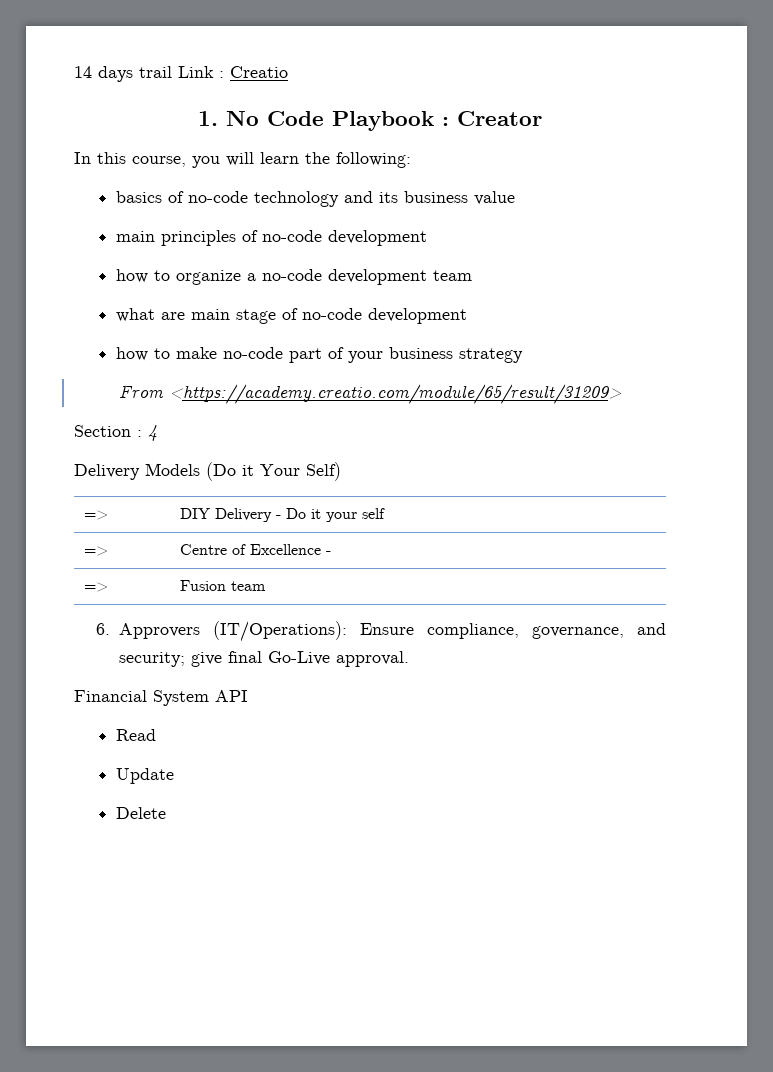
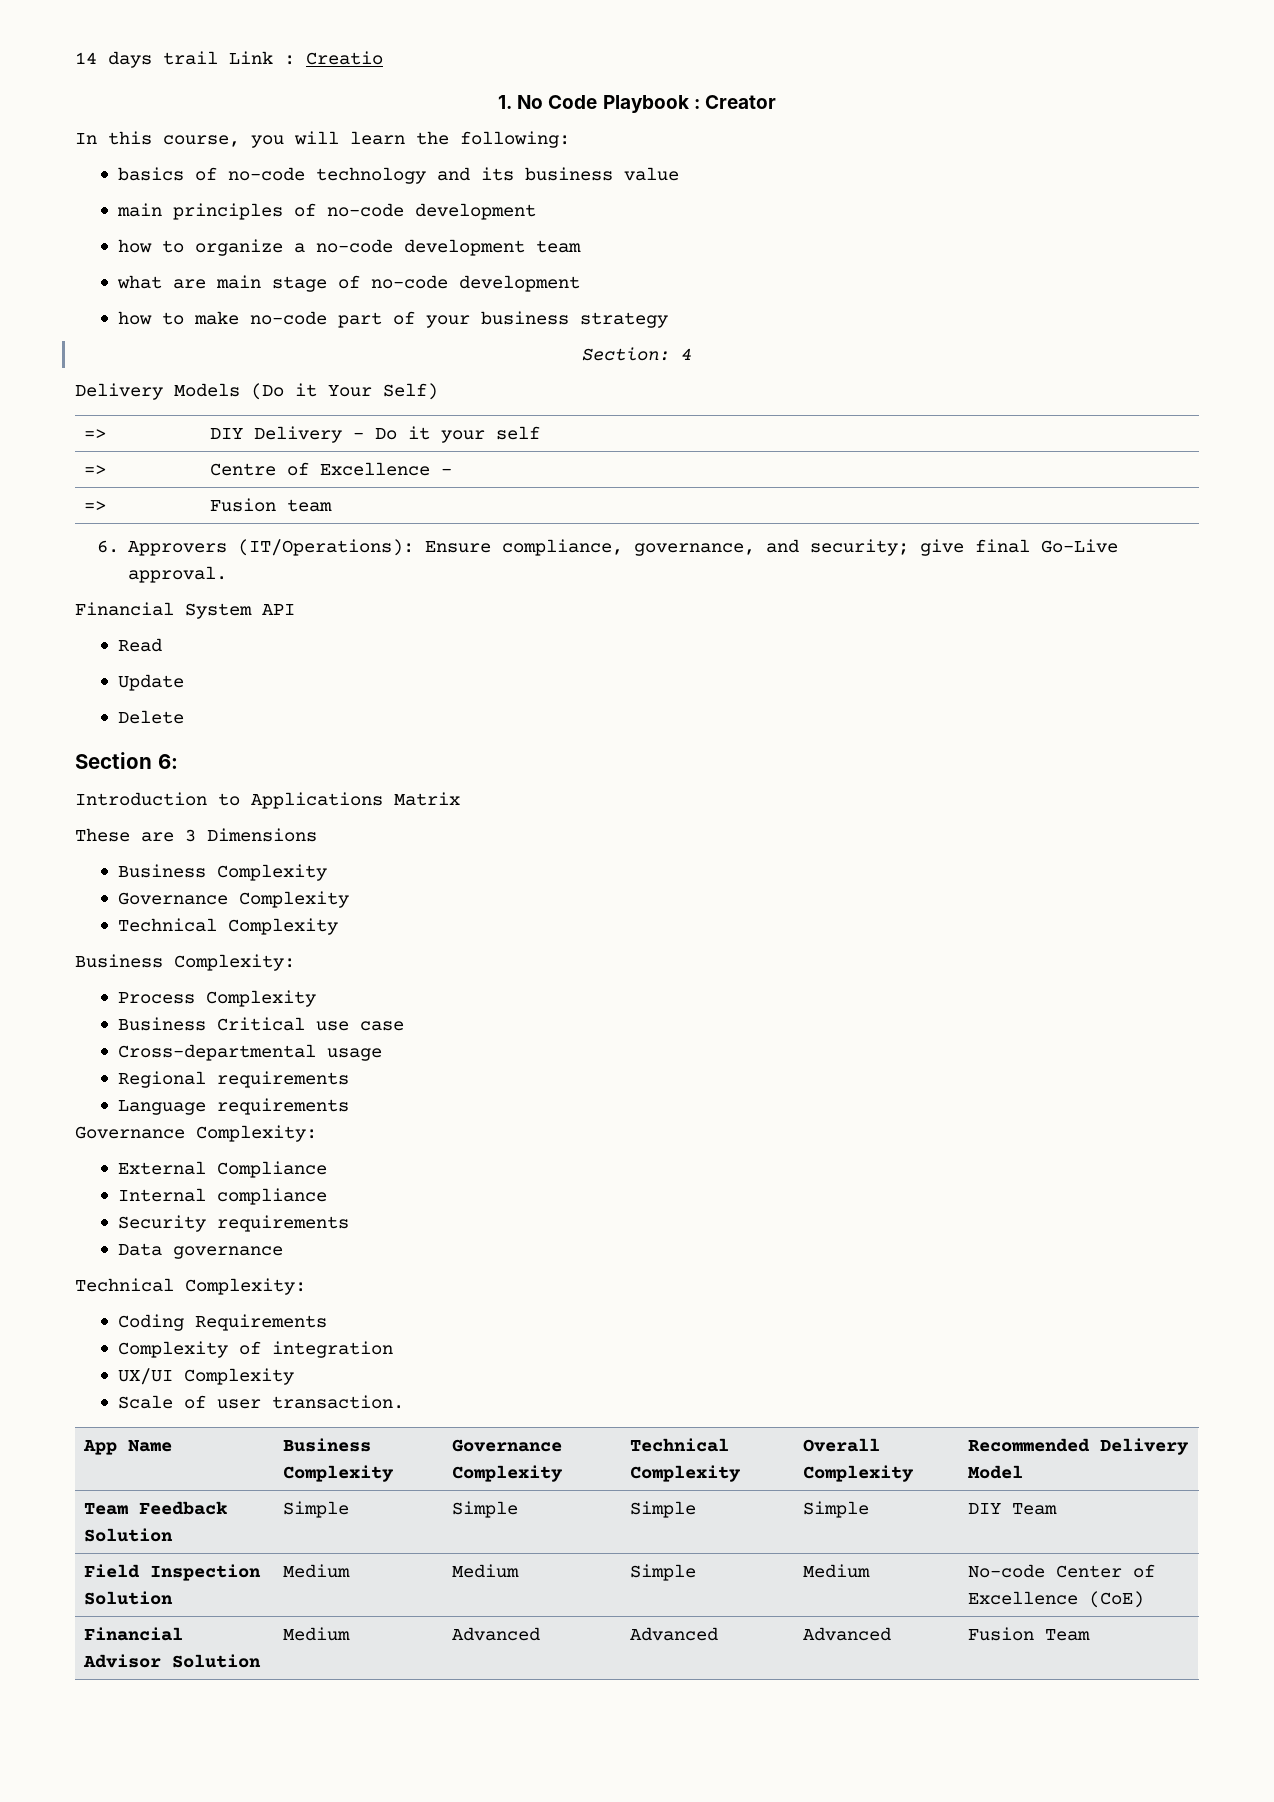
- From <https://academy.creatio.com/module/65/result/31209>
- Section : 4
+ Section: 4
+ Section 6:
+ Introduction to Applications Matrix
+ These are 3 Dimensions
+ Business Complexity
+ Governance Complexity
+ Technical Complexity
+ Business Complexity:
+ Process Complexity
+ Business Critical use case
+ Cross-departmental usage
+ Regional requirements
+ Language requirements
+ Governance Complexity:
+ External Compliance
+ Internal compliance
+ Security requirements
+ Data governance
+ Technical Complexity:
+ Coding Requirements
+ Complexity of integration
+ UX/UI Complexity
+ Scale of user transaction.
+ App Name | Business Complexity | Governance Complexity | Technical Complexity | Overall Complexity | Recommended Delivery Model
+ Team Feedback Solution | Simple | Simple | Simple | Simple | DIY Team
+ Field Inspection Solution | Medium | Medium | Simple | Medium | No-code Center of Excellence (CoE)
+ Financial Advisor Solution | Medium | Advanced | Advanced | Advanced | Fusion Team

